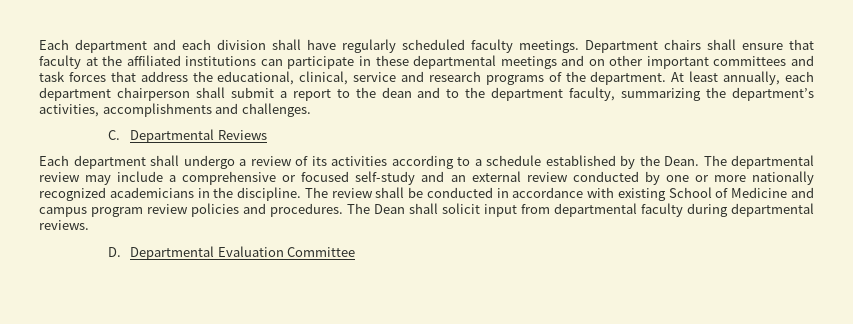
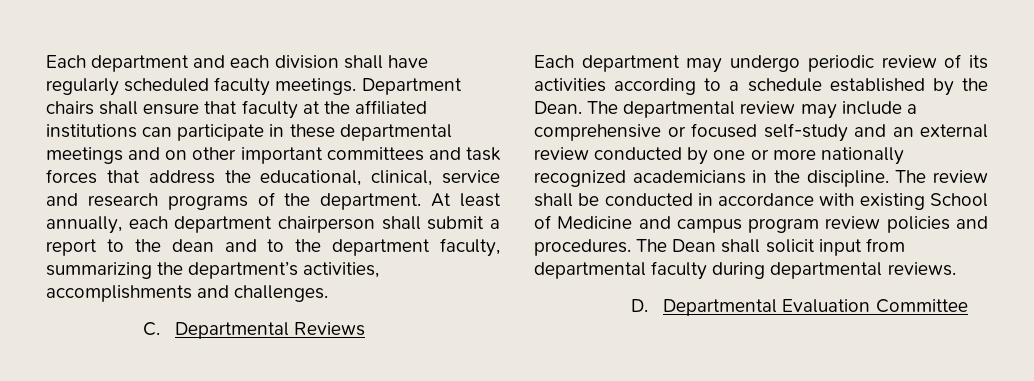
- Each department shall undergo a review of its activities according to a schedule established by the Dean.
+ Each department may undergo periodic review of its activities according to a schedule established by the Dean.

